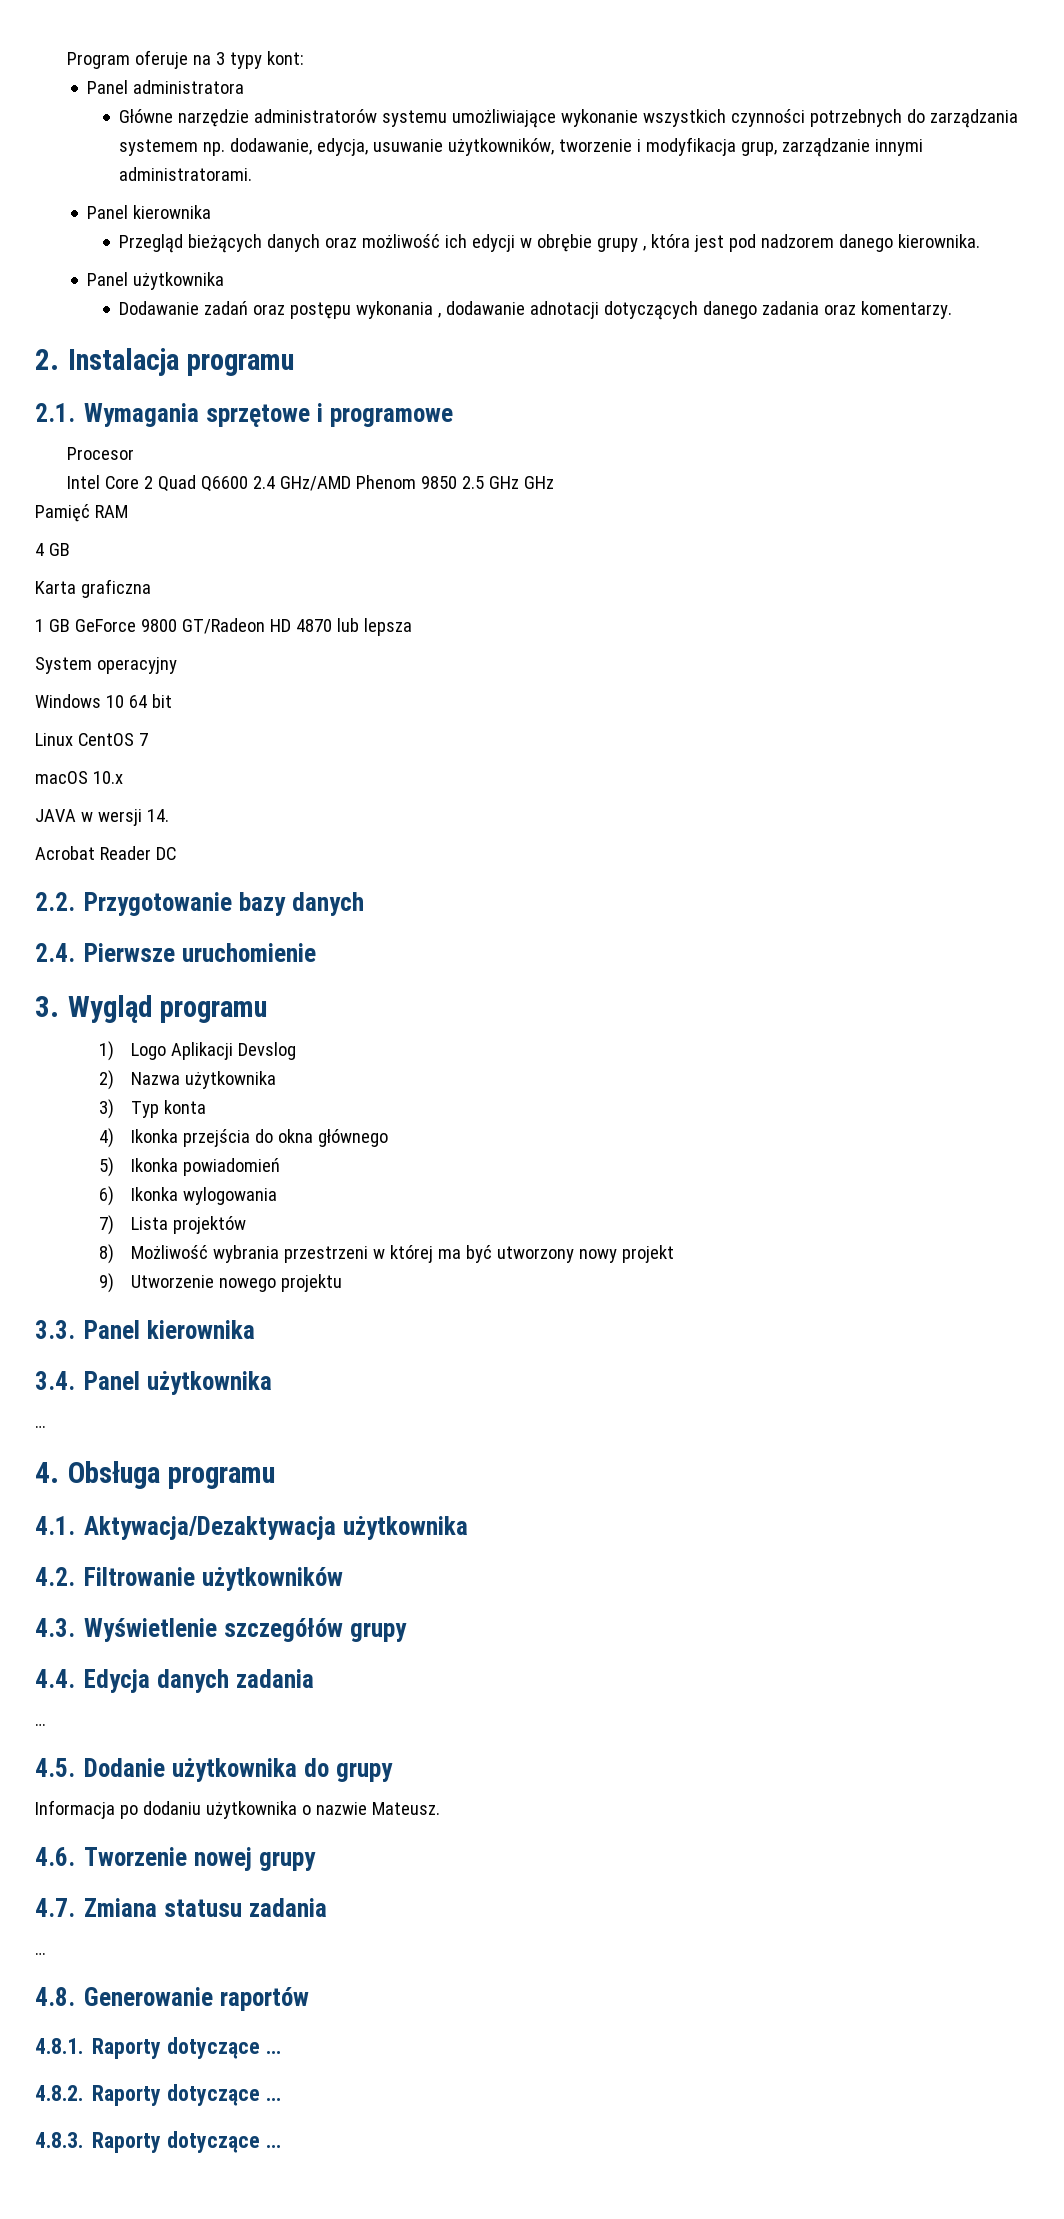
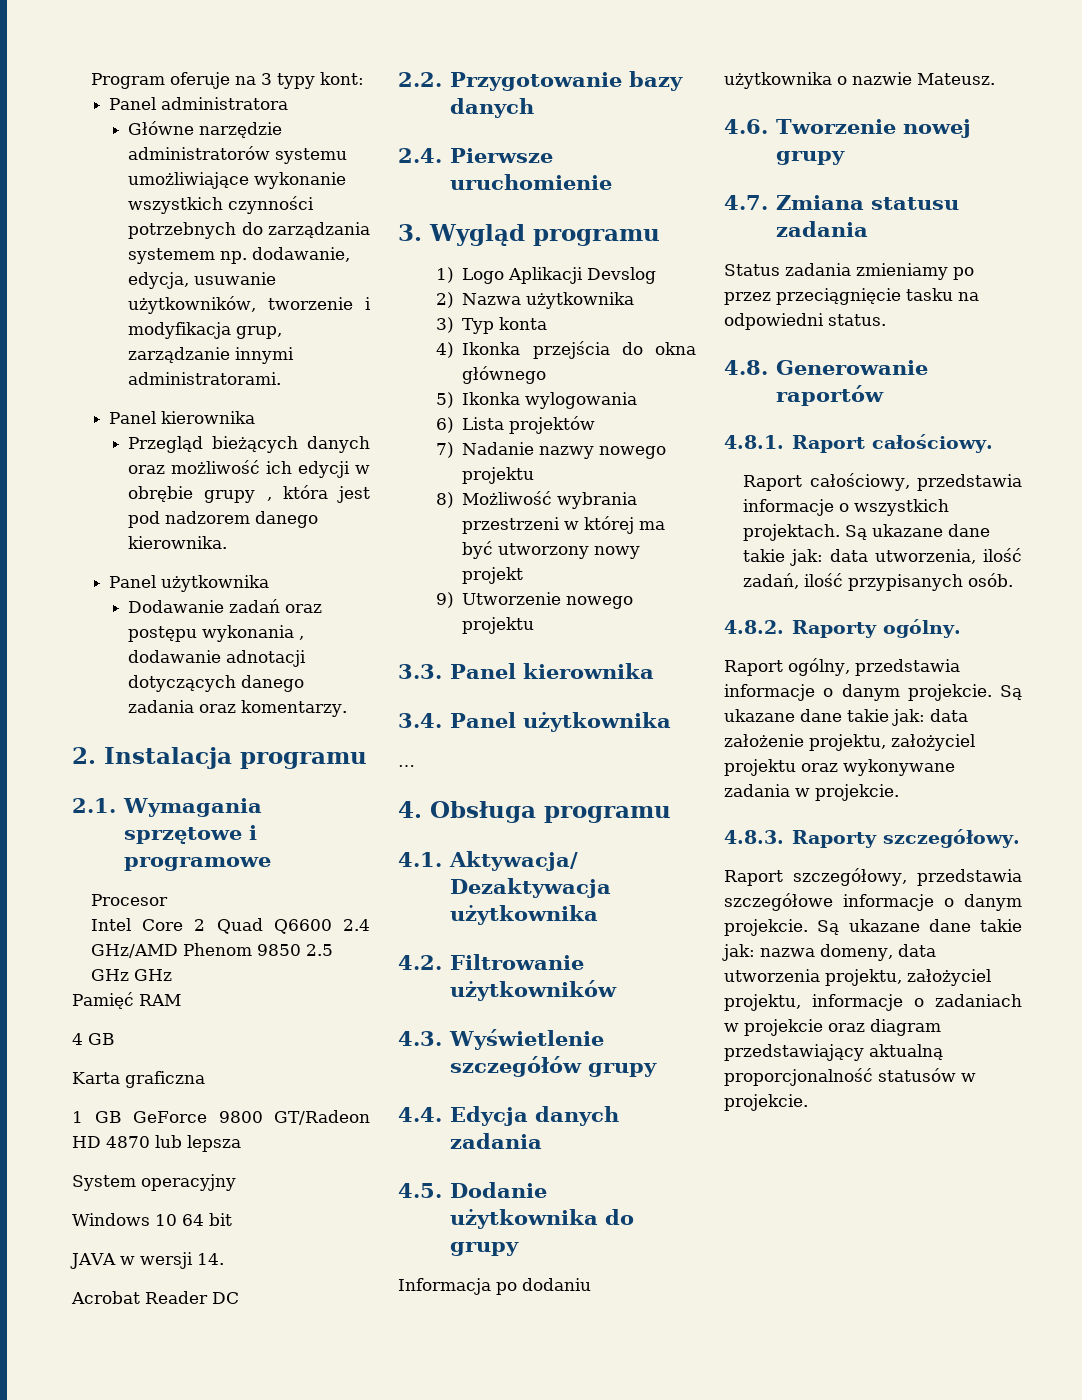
- Linux CentOS 7
- macOS 10.x
- 5) Ikonka powiadomień
- 6) Ikonka wylogowania
+ 5) Ikonka wylogowania
- 7) Lista projektów
+ 6) Lista projektów
+ 7) Nadanie nazwy nowego projektu
  4.4. Edycja danych zadania
- …
  4.7. Zmiana statusu zadania
- …
+ Status zadania zmieniamy po przez przeciągnięcie tasku na odpowiedni status.
  4.8. Generowanie raportów
- 4.8.1. Raporty dotyczące …
- 4.8.2. Raporty dotyczące …
- 4.8.3. Raporty dotyczące …
+ 4.8.1. Raport całościowy.
+ Raport całościowy, przedstawia informacje o wszystkich projektach. Są ukazane dane takie jak: data utworzenia, ilość zadań, ilość przypisanych osób.
+ 4.8.2. Raporty ogólny.
+ Raport ogólny, przedstawia informacje o danym projekcie. Są ukazane dane takie jak: data założenie projektu, założyciel projektu oraz wykonywane zadania w projekcie.
+ 4.8.3. Raporty szczegółowy.
+ Raport szczegółowy, przedstawia szczegółowe informacje o danym projekcie. Są ukazane dane takie jak: nazwa domeny, data utworzenia projektu, założyciel projektu, informacje o zadaniach w projekcie oraz diagram przedstawiający aktualną proporcjonalność statusów w projekcie.

